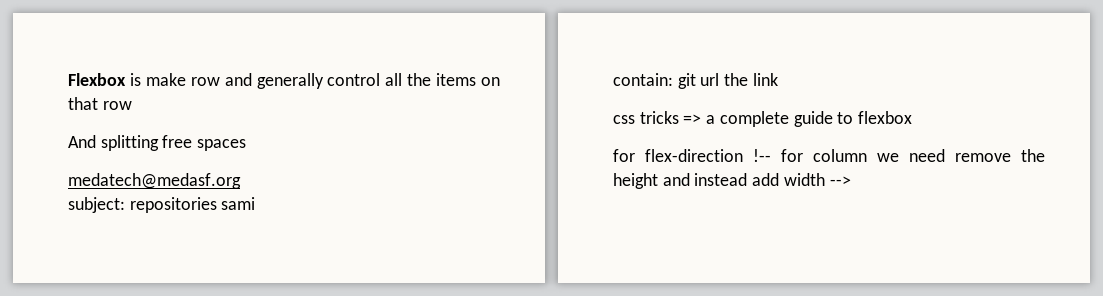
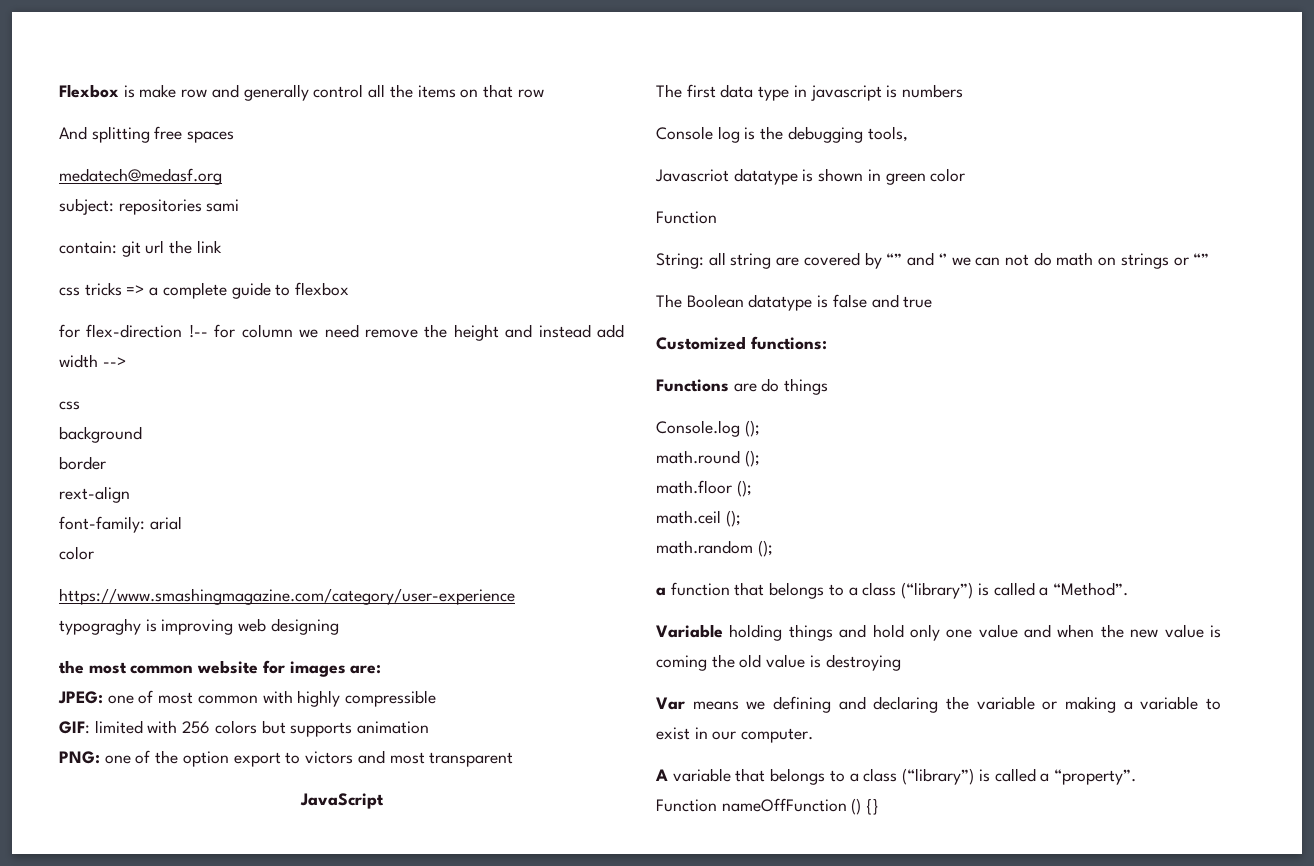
  for flex-direction !-- for column we need remove the height and instead add width -->
+ css
+ background
+ border
+ rext-align
+ font-family: arial
+ color
+ https://www.smashingmagazine.com/category/user-experience
+ typograghy is improving web designing
+ the most common website for images are:
+ JPEG: one of most common with highly compressible
+ GIF: limited with 256 colors but supports animation
+ PNG: one of the option export to victors and most transparent
+ JavaScript
+ The first data type in javascript is numbers
+ Console log is the debugging tools,
+ Javascriot datatype is shown in green color
+ Function
+ String: all string are covered by “” and ‘’ we can not do math on strings or “”
+ The Boolean datatype is false and true
+ Customized functions:
+ Functions are do things
+ Console.log ();
+ math.round ();
+ math.floor ();
+ math.ceil ();
+ math.random ();
+ a function that belongs to a class (“library”) is called a “Method”.
+ Variable holding things and hold only one value and when the new value is coming the old value is destroying
+ Var means we defining and declaring the variable or making a variable to exist in our computer.
+ A variable that belongs to a class (“library”) is called a “property”.
+ Function nameOffFunction () {}

